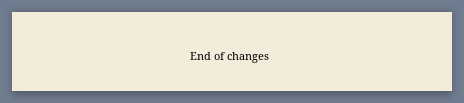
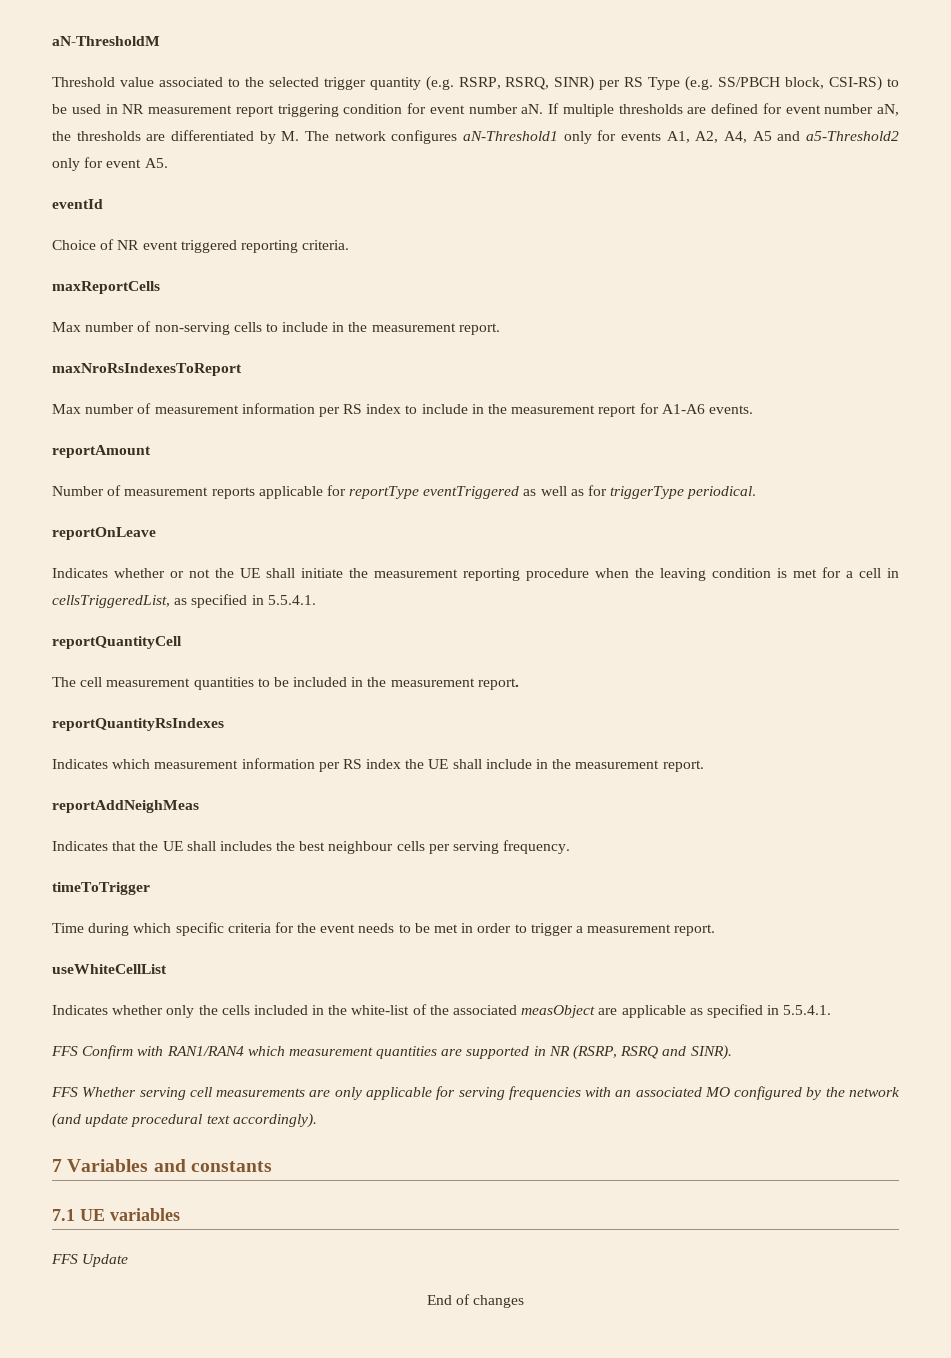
+ aN-ThresholdM
+ Threshold value associated to the selected trigger quantity (e.g. RSRP, RSRQ, SINR) per RS Type (e.g. SS/PBCH block, CSI-RS) to be used in NR measurement report triggering condition for event number aN. If multiple thresholds are defined for event number aN, the thresholds are differentiated by M. The network configures aN-Threshold1 only for events A1, A2, A4, A5 and a5-Threshold2 only for event A5.
+ eventId
+ Choice of NR event triggered reporting criteria.
+ maxReportCells
+ Max number of non-serving cells to include in the measurement report.
+ maxNroRsIndexesToReport
+ Max number of measurement information per RS index to include in the measurement report for A1-A6 events.
+ reportAmount
+ Number of measurement reports applicable for reportType eventTriggered as well as for triggerType periodical.
+ reportOnLeave
+ Indicates whether or not the UE shall initiate the measurement reporting procedure when the leaving condition is met for a cell in cellsTriggeredList, as specified in 5.5.4.1.
+ reportQuantityCell
+ The cell measurement quantities to be included in the measurement report.
+ reportQuantityRsIndexes
+ Indicates which measurement information per RS index the UE shall include in the measurement report.
+ reportAddNeighMeas
+ Indicates that the UE shall includes the best neighbour cells per serving frequency.
+ timeToTrigger
+ Time during which specific criteria for the event needs to be met in order to trigger a measurement report.
+ useWhiteCellList
+ Indicates whether only the cells included in the white-list of the associated measObject are applicable as specified in 5.5.4.1.
+ FFS Confirm with RAN1/RAN4 which measurement quantities are supported in NR (RSRP, RSRQ and SINR).
+ FFS Whether serving cell measurements are only applicable for serving frequencies with an associated MO configured by the network (and update procedural text accordingly).
+ 7 Variables and constants
+ 7.1 UE variables
+ FFS Update

